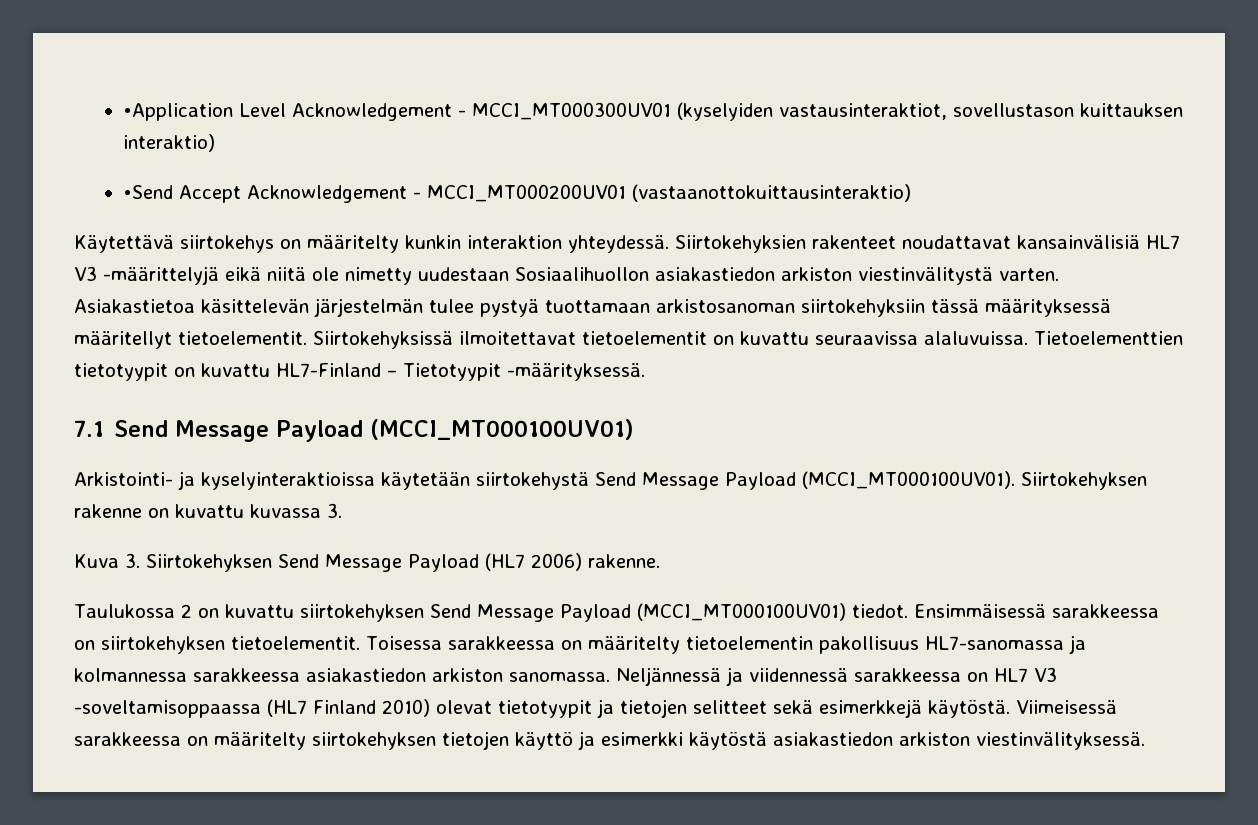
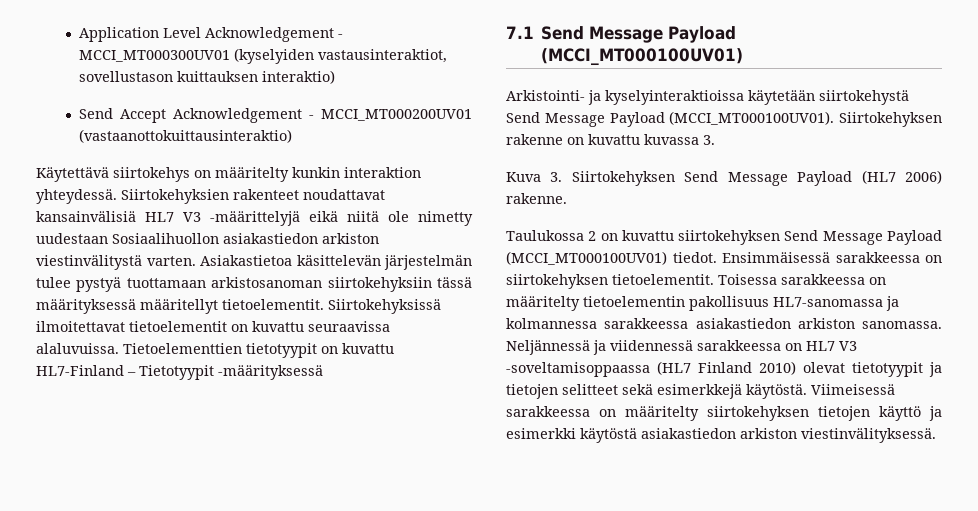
- •Application Level Acknowledgement - MCCI_MT000300UV01 (kyselyiden vastausinteraktiot, sovellustason kuittauksen interaktio)
+ Application Level Acknowledgement - MCCI_MT000300UV01 (kyselyiden vastausinteraktiot, sovellustason kuittauksen interaktio)
- •Send Accept Acknowledgement - MCCI_MT000200UV01 (vastaanottokuittausinteraktio)
+ Send Accept Acknowledgement - MCCI_MT000200UV01 (vastaanottokuittausinteraktio)
- Tietoelementtien tietotyypit on kuvattu HL7-Finland – Tietotyypit -määrityksessä.
+ Tietoelementtien tietotyypit on kuvattu HL7-Finland – Tietotyypit -määrityksessä

